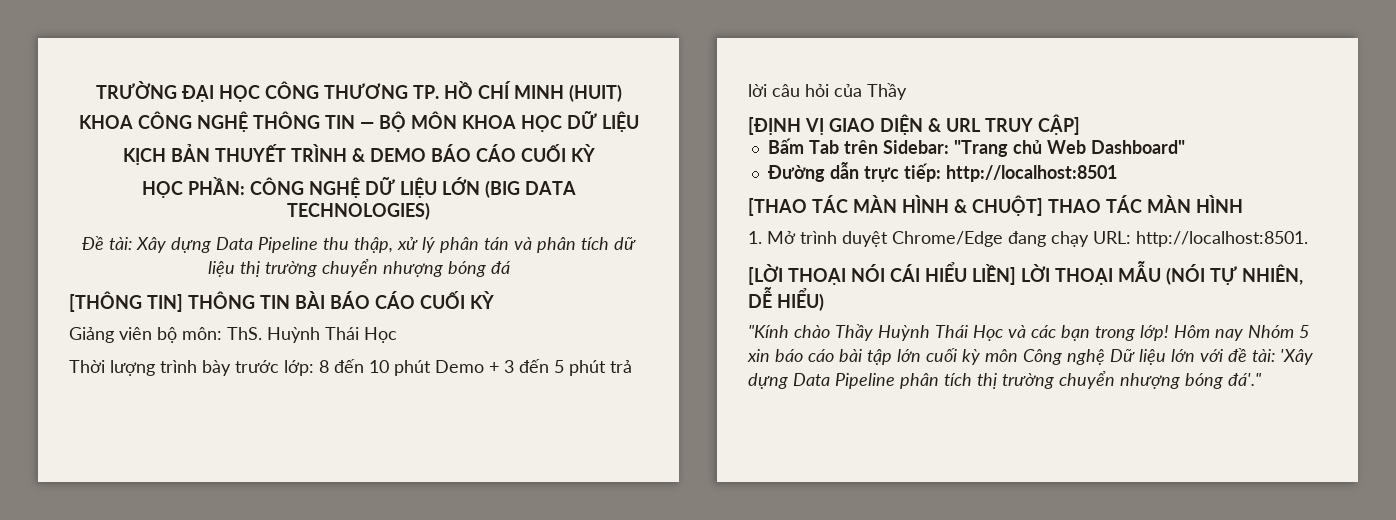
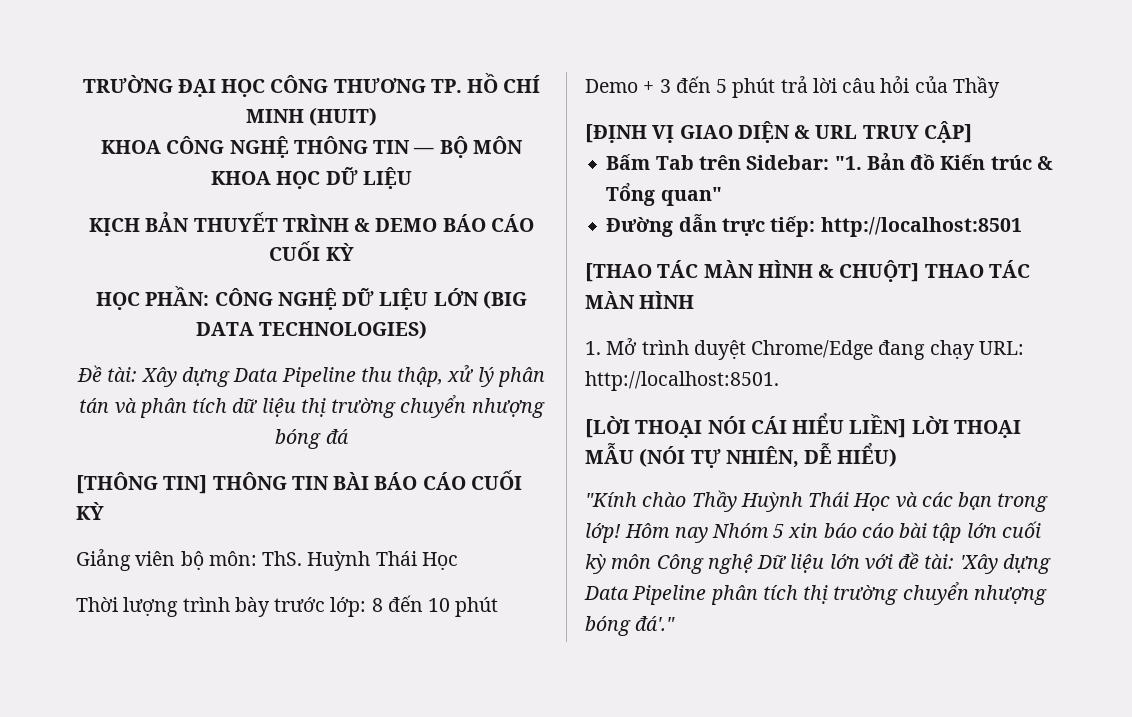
- Bấm Tab trên Sidebar: "Trang chủ Web Dashboard"
+ Bấm Tab trên Sidebar: "1. Bản đồ Kiến trúc & Tổng quan"

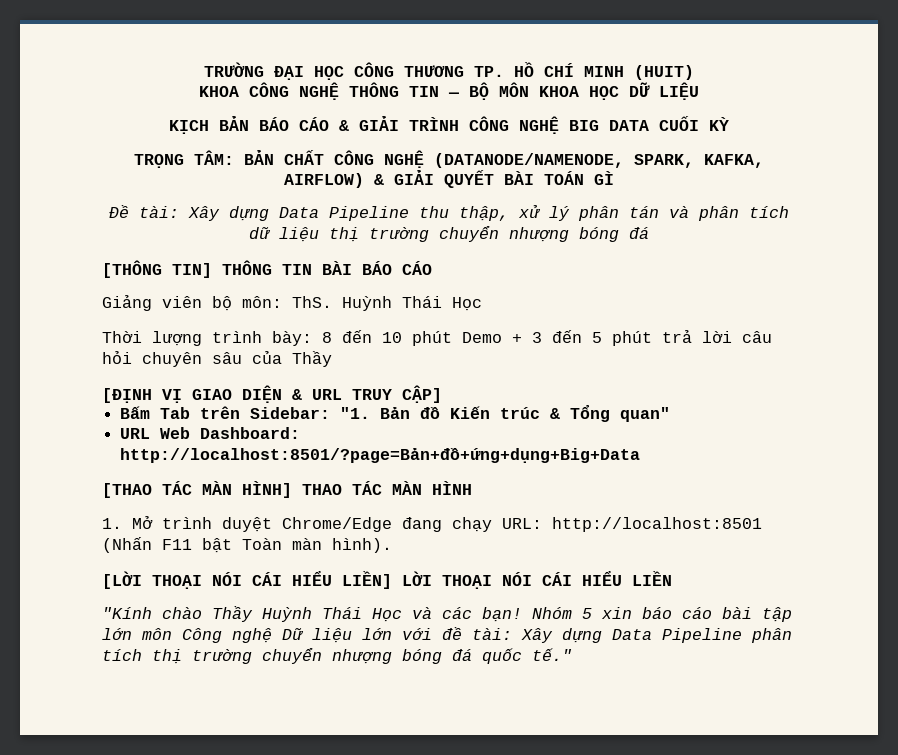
- KỊCH BẢN THUYẾT TRÌNH & DEMO BÁO CÁO CUỐI KỲ
- HỌC PHẦN: CÔNG NGHỆ DỮ LIỆU LỚN (BIG DATA TECHNOLOGIES)
+ KỊCH BẢN BÁO CÁO & GIẢI TRÌNH CÔNG NGHỆ BIG DATA CUỐI KỲ
+ TRỌNG TÂM: BẢN CHẤT CÔNG NGHỆ (DATANODE/NAMENODE, SPARK, KAFKA, AIRFLOW) & GIẢI QUYẾT BÀI TOÁN GÌ
- [THÔNG TIN] THÔNG TIN BÀI BÁO CÁO CUỐI KỲ
+ [THÔNG TIN] THÔNG TIN BÀI BÁO CÁO
- Thời lượng trình bày trước lớp: 8 đến 10 phút Demo + 3 đến 5 phút trả lời câu hỏi của Thầy
+ Thời lượng trình bày: 8 đến 10 phút Demo + 3 đến 5 phút trả lời câu hỏi chuyên sâu của Thầy
- Đường dẫn trực tiếp: http://localhost:8501
+ URL Web Dashboard: http://localhost:8501/?page=Bản+đồ+ứng+dụng+Big+Data
- [THAO TÁC MÀN HÌNH & CHUỘT] THAO TÁC MÀN HÌNH
+ [THAO TÁC MÀN HÌNH] THAO TÁC MÀN HÌNH
- 1. Mở trình duyệt Chrome/Edge đang chạy URL: http://localhost:8501.
+ 1. Mở trình duyệt Chrome/Edge đang chạy URL: http://localhost:8501 (Nhấn F11 bật Toàn màn hình).
- [LỜI THOẠI NÓI CÁI HIỂU LIỀN] LỜI THOẠI MẪU (NÓI TỰ NHIÊN, DỄ HIỂU)
+ [LỜI THOẠI NÓI CÁI HIỂU LIỀN] LỜI THOẠI NÓI CÁI HIỂU LIỀN
- "Kính chào Thầy Huỳnh Thái Học và các bạn trong lớp! Hôm nay Nhóm 5 xin báo cáo bài tập lớn cuối kỳ môn Công nghệ Dữ liệu lớn với đề tài: 'Xây dựng Data Pipeline phân tích thị trường chuyển nhượng bóng đá'."
+ "Kính chào Thầy Huỳnh Thái Học và các bạn! Nhóm 5 xin báo cáo bài tập lớn môn Công nghệ Dữ liệu lớn với đề tài: Xây dựng Data Pipeline phân tích thị trường chuyển nhượng bóng đá quốc tế."

